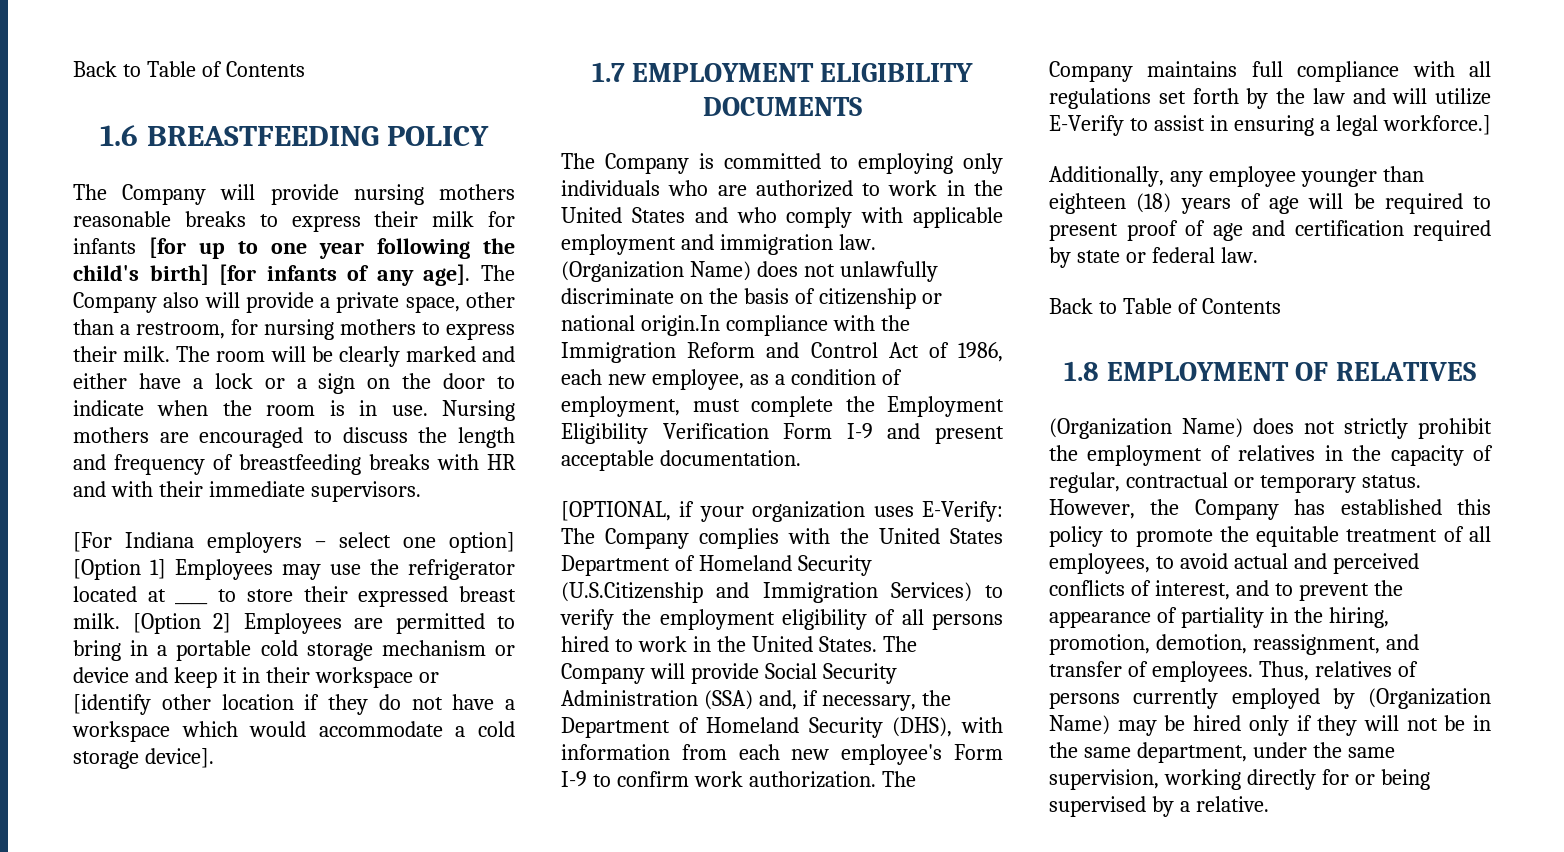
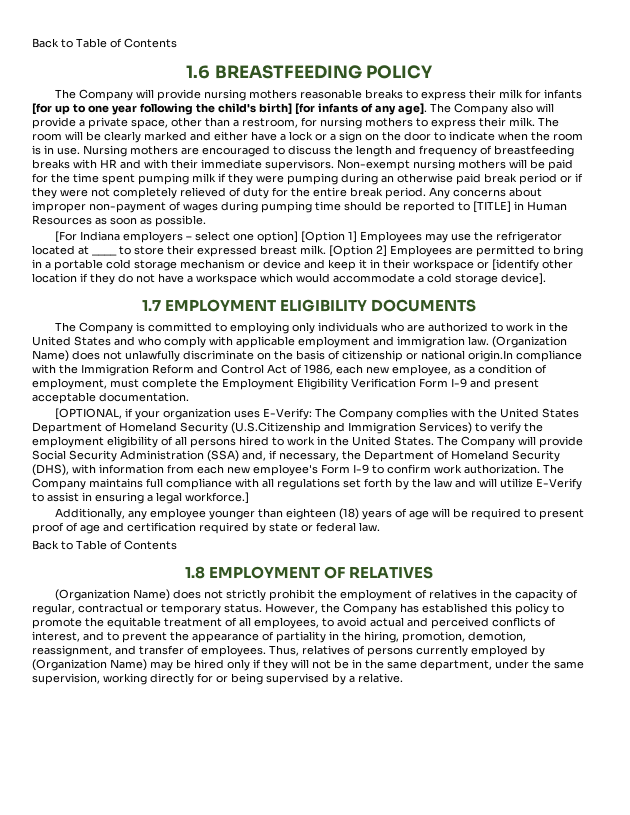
+ Non-exempt nursing mothers will be paid for the time spent pumping milk if they were pumping during an otherwise paid break period or if they were not completely relieved of duty for the entire break period. Any concerns about improper non-payment of wages during pumping time should be reported to [TITLE] in Human Resources as soon as possible.

